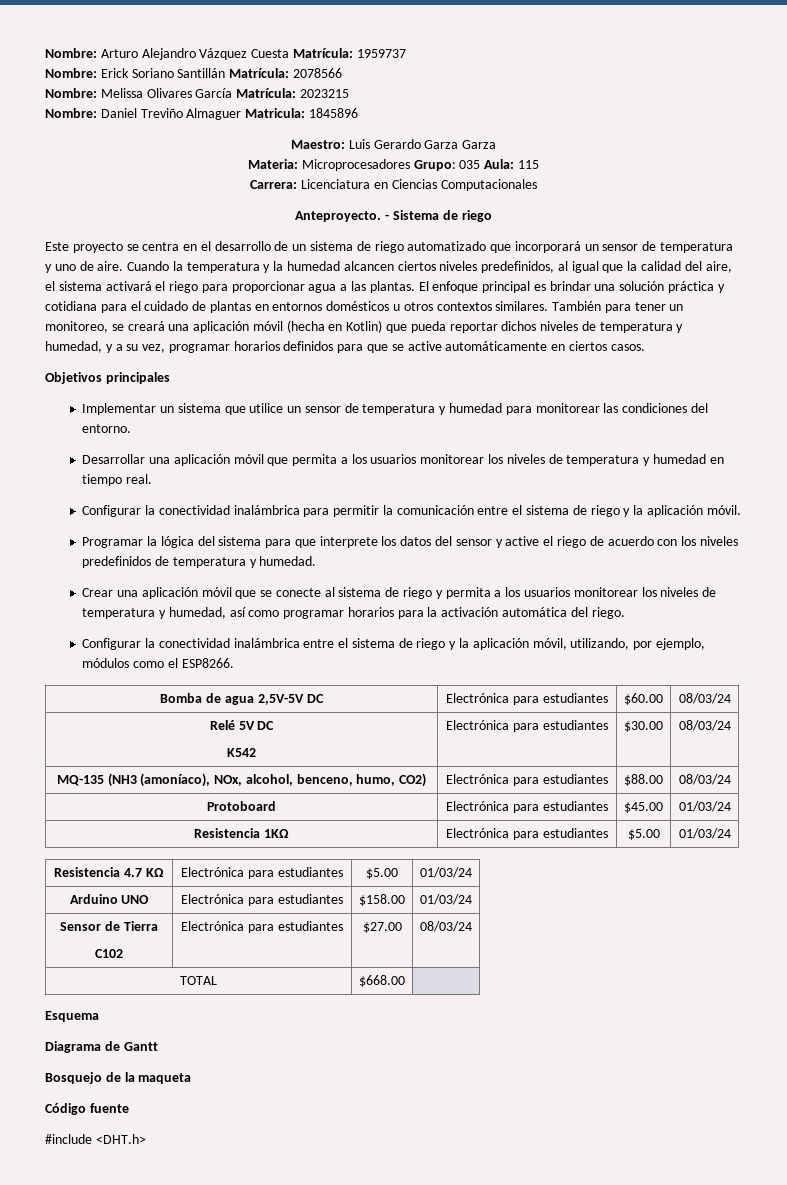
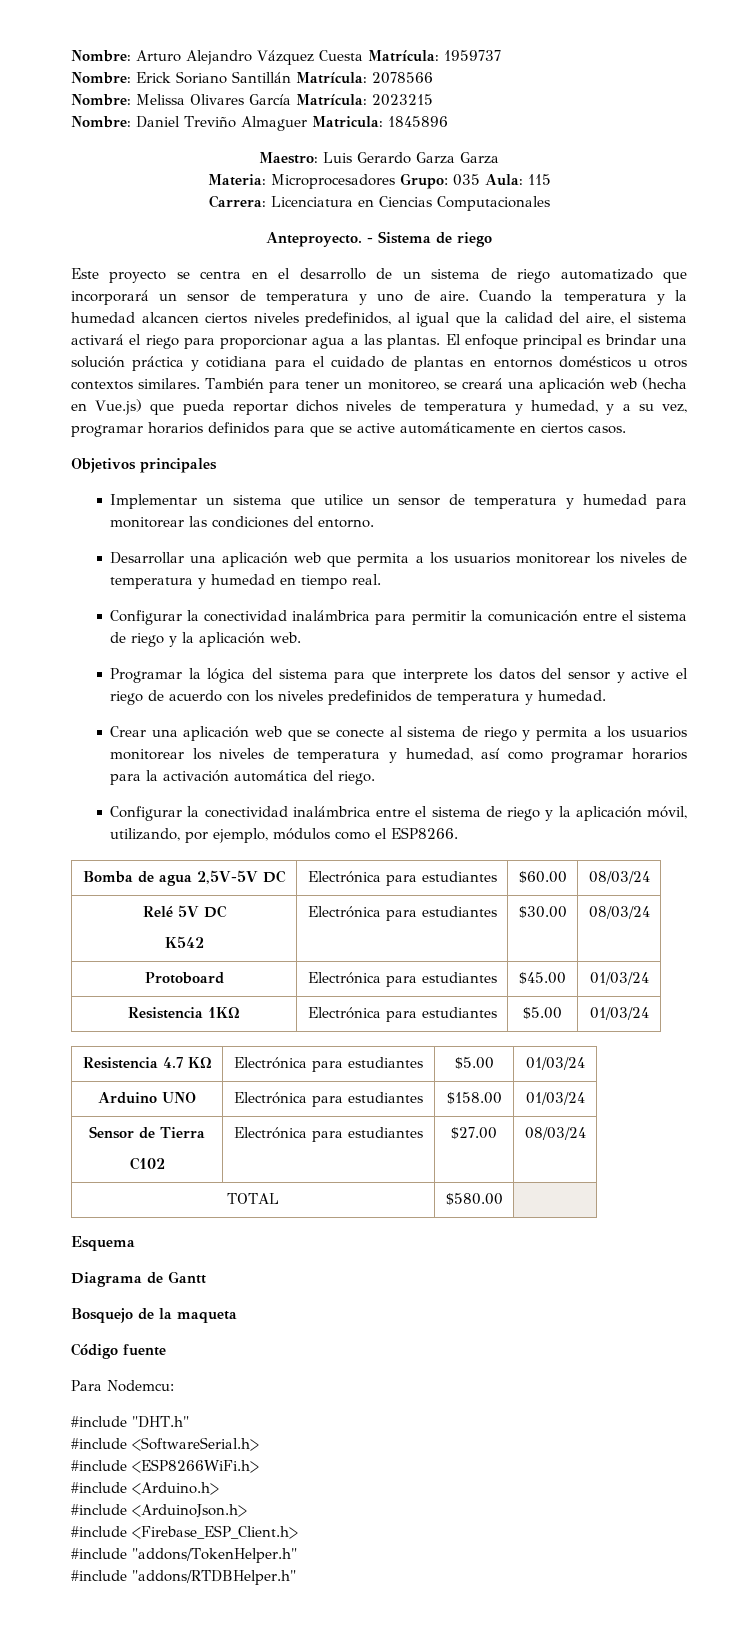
- También para tener un monitoreo, se creará una aplicación móvil (hecha en Kotlin) que pueda reportar dichos niveles de temperatura y humedad, y a su vez, programar horarios definidos para que se active automáticamente en ciertos casos.
+ También para tener un monitoreo, se creará una aplicación web (hecha en Vue.js) que pueda reportar dichos niveles de temperatura y humedad, y a su vez, programar horarios definidos para que se active automáticamente en ciertos casos.
- Desarrollar una aplicación móvil que permita a los usuarios monitorear los niveles de temperatura y humedad en tiempo real.
+ Desarrollar una aplicación web que permita a los usuarios monitorear los niveles de temperatura y humedad en tiempo real.
- Configurar la conectividad inalámbrica para permitir la comunicación entre el sistema de riego y la aplicación móvil.
+ Configurar la conectividad inalámbrica para permitir la comunicación entre el sistema de riego y la aplicación web.
- Crear una aplicación móvil que se conecte al sistema de riego y permita a los usuarios monitorear los niveles de temperatura y humedad, así como programar horarios para la activación automática del riego.
+ Crear una aplicación web que se conecte al sistema de riego y permita a los usuarios monitorear los niveles de temperatura y humedad, así como programar horarios para la activación automática del riego.
- MQ-135 (NH3 (amoníaco), NOx, alcohol, benceno, humo, CO2) | Electrónica para estudiantes | $88.00 | 08/03/24
- TOTAL | $668.00 |
+ TOTAL | $580.00 |
- #include <DHT.h>
+ Para Nodemcu:
+ #include "DHT.h"
+ #include <SoftwareSerial.h>
+ #include <ESP8266WiFi.h>
+ #include <Arduino.h>
+ #include <ArduinoJson.h>
+ #include <Firebase_ESP_Client.h>
+ #include "addons/TokenHelper.h"
+ #include "addons/RTDBHelper.h"

